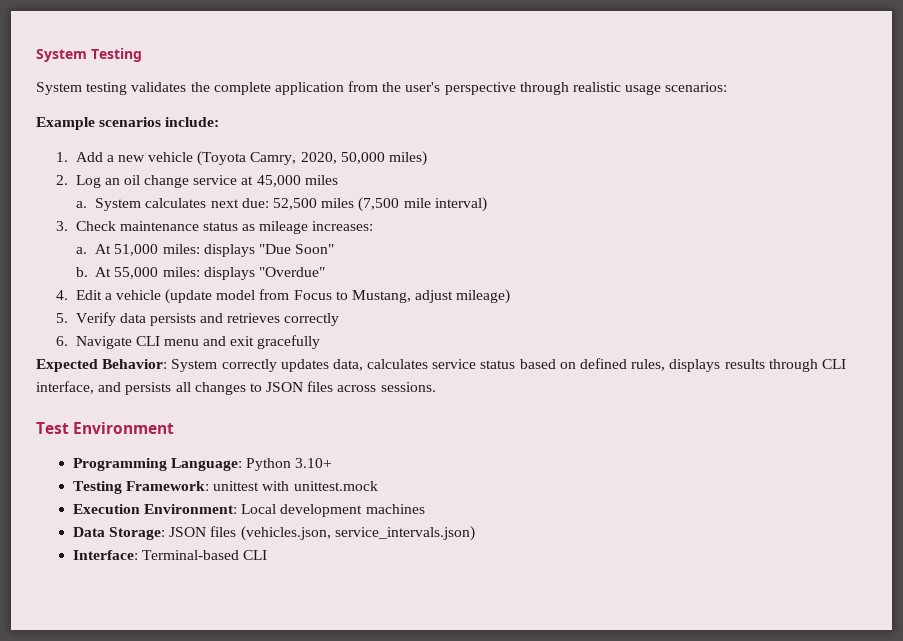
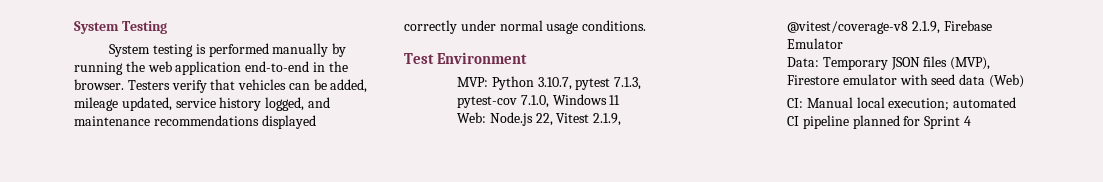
- System testing validates the complete application from the user's perspective through realistic usage scenarios:
- Example scenarios include:
- 1. Add a new vehicle (Toyota Camry, 2020, 50,000 miles)
- 2. Log an oil change service at 45,000 miles
- a. System calculates next due: 52,500 miles (7,500 mile interval)
- 3. Check maintenance status as mileage increases:
- a. At 51,000 miles: displays "Due Soon"
- b. At 55,000 miles: displays "Overdue"
- 4. Edit a vehicle (update model from Focus to Mustang, adjust mileage)
- 5. Verify data persists and retrieves correctly
- 6. Navigate CLI menu and exit gracefully
- Expected Behavior: System correctly updates data, calculates service status based on defined rules, displays results through CLI interface, and persists all changes to JSON files across sessions.
+ System testing is performed manually by running the web application end-to-end in the browser. Testers verify that vehicles can be added, mileage updated, service history logged, and maintenance recommendations displayed correctly under normal usage conditions.
  Test Environment
- Programming Language: Python 3.10+
- Testing Framework: unittest with unittest.mock
- Execution Environment: Local development machines
- Data Storage: JSON files (vehicles.json, service_intervals.json)
- Interface: Terminal-based CLI
+ MVP: Python 3.10.7, pytest 7.1.3, pytest-cov 7.1.0, Windows 11
+ Web: Node.js 22, Vitest 2.1.9, @vitest/coverage-v8 2.1.9, Firebase Emulator
+ Data: Temporary JSON files (MVP), Firestore emulator with seed data (Web)
+ CI: Manual local execution; automated CI pipeline planned for Sprint 4

